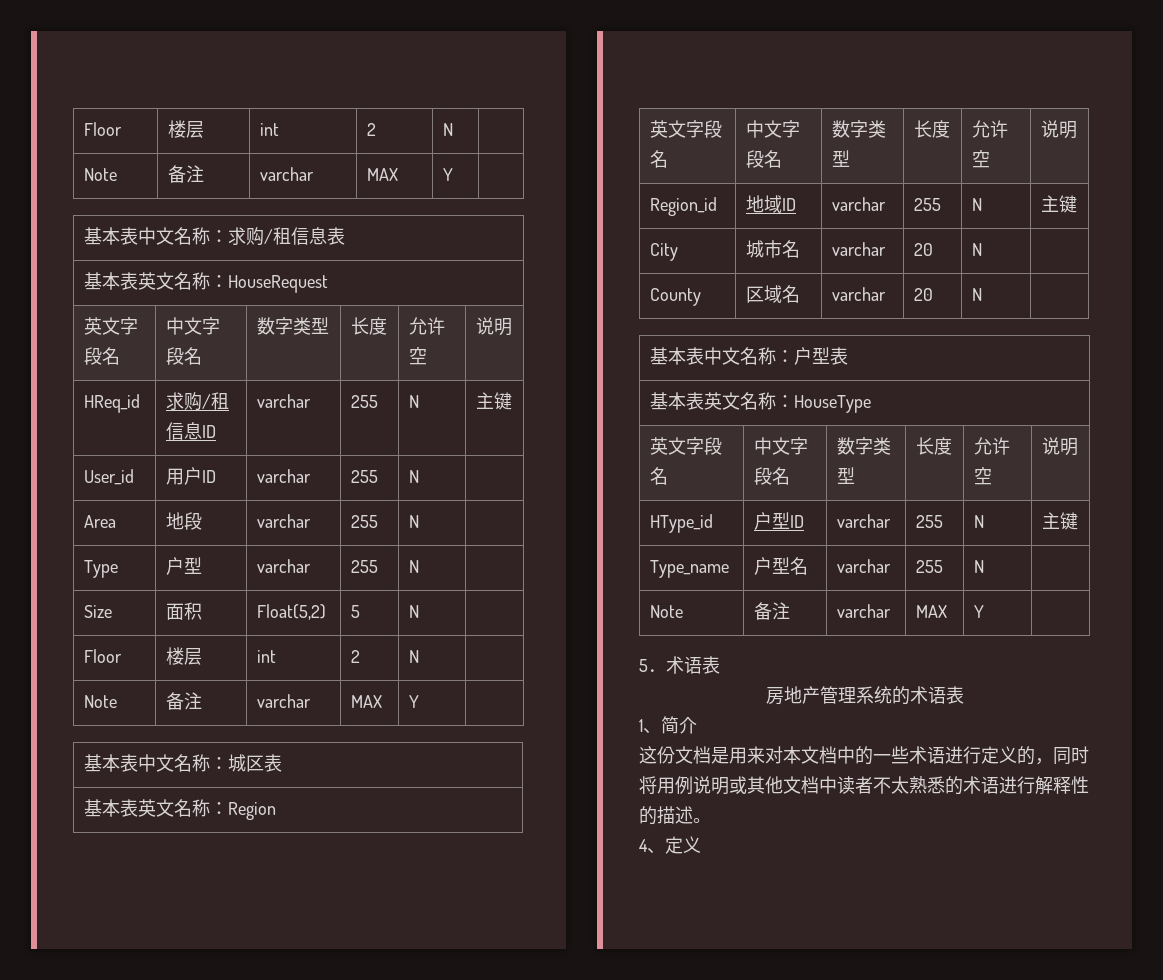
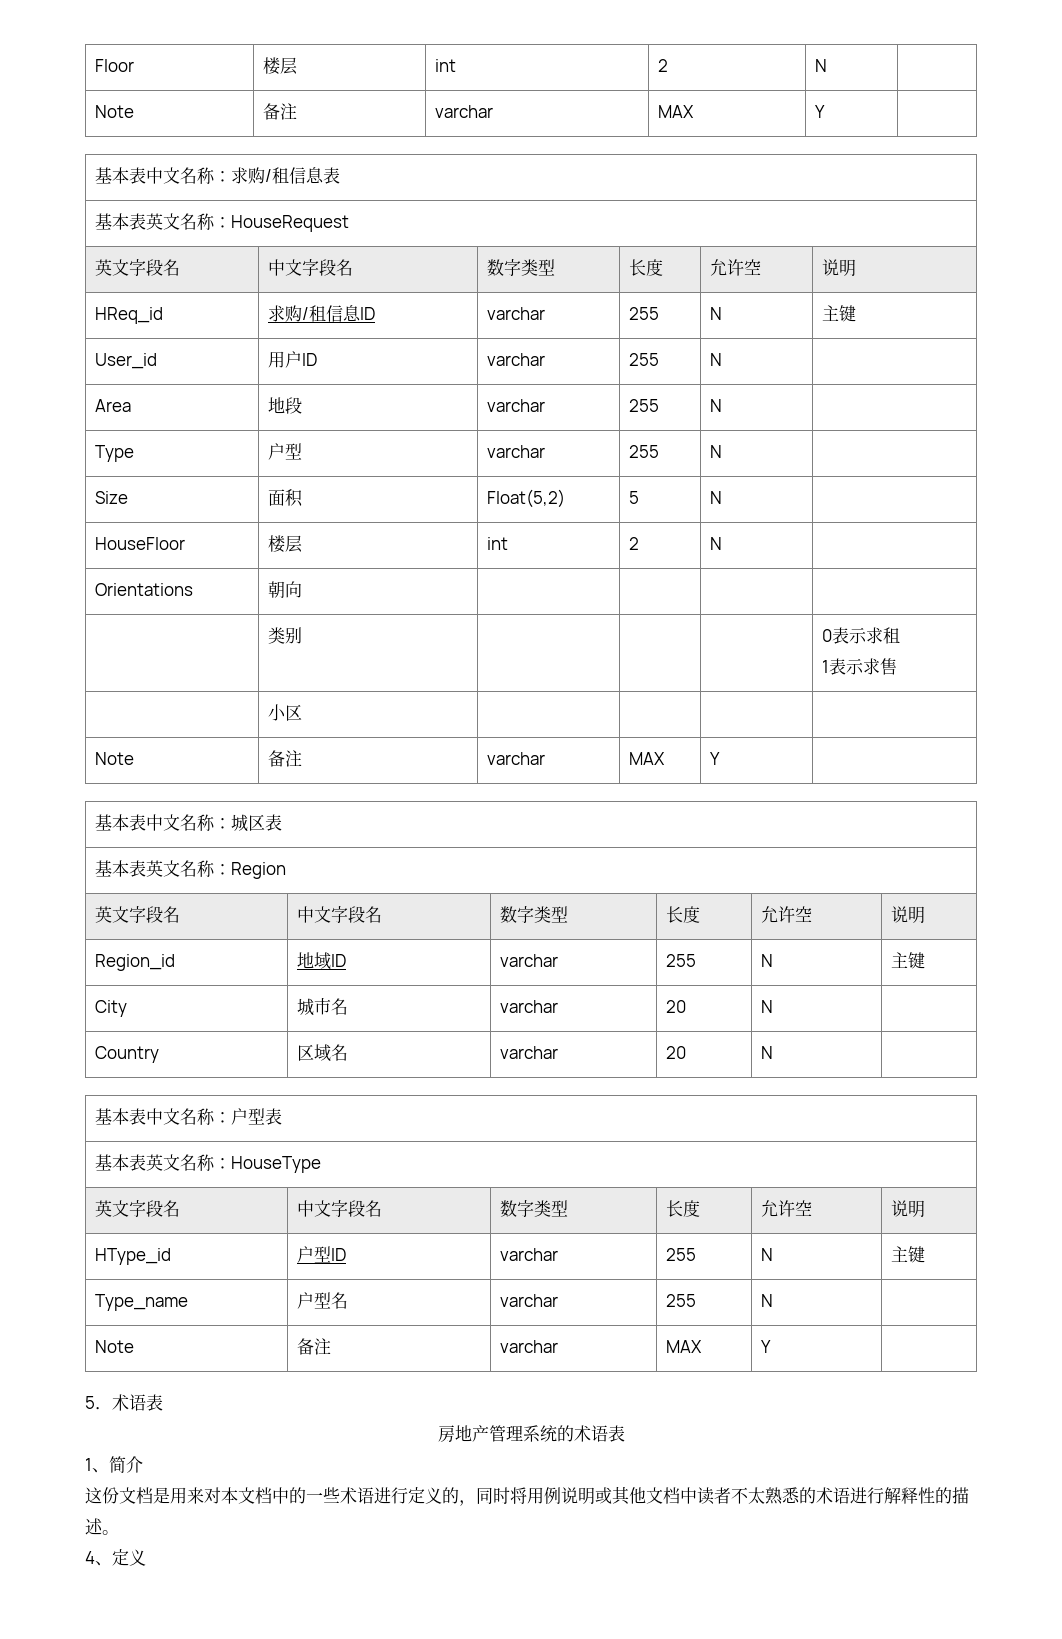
  Size | 面积 | Float(5,2) | 5 | N |
- Floor | 楼层 | int | 2 | N |
+ HouseFloor | 楼层 | int | 2 | N |
+ Orientations | 朝向 | | | |
+ | 类别 | | | | 0表示求租
+ 1表示求售
+ | 小区 | | | |
- County | 区域名 | varchar | 20 | N |
+ Country | 区域名 | varchar | 20 | N |

